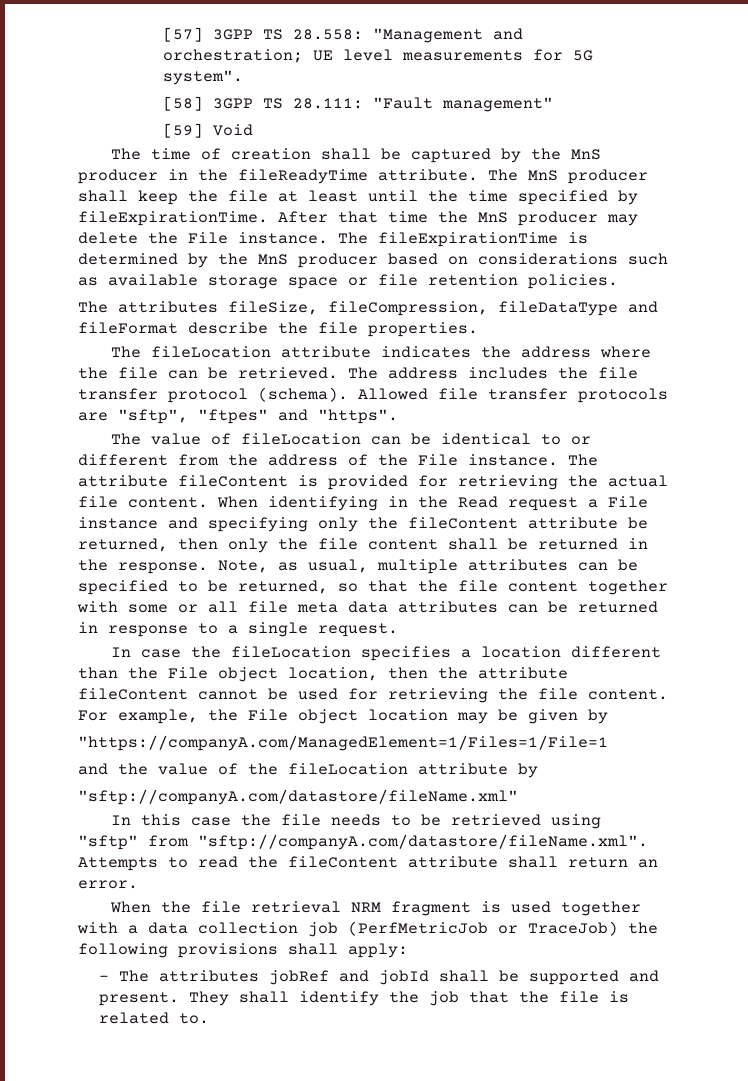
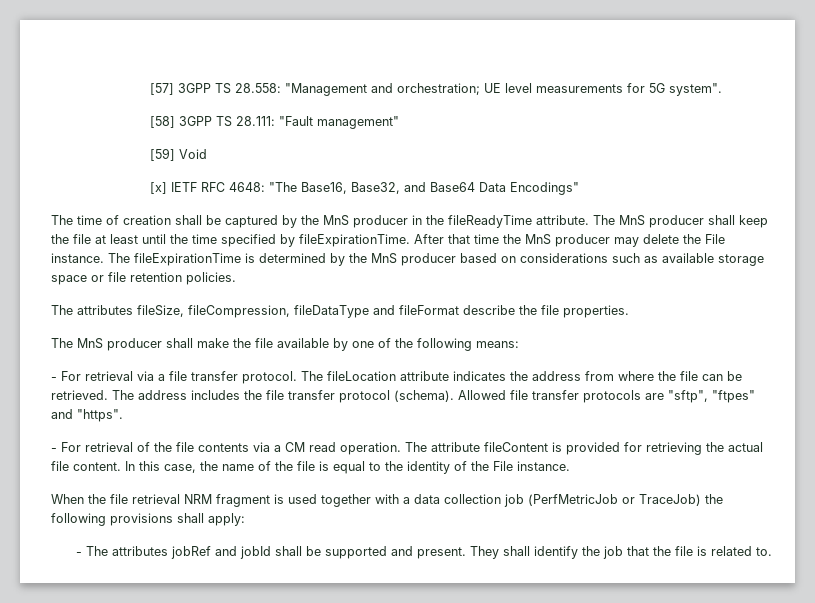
+ [x] IETF RFC 4648: "The Base16, Base32, and Base64 Data Encodings"
- The fileLocation attribute indicates the address where the file can be retrieved.
+ The MnS producer shall make the file available by one of the following means:
+ - For retrieval via a file transfer protocol. The fileLocation attribute indicates the address from where the file can be retrieved.
- The value of fileLocation can be identical to or different from the address of the File instance.
+ - For retrieval of the file contents via a CM read operation.
- When identifying in the Read request a File instance and specifying only the fileContent attribute be returned, then only the file content shall be returned in the response. Note, as usual, multiple attributes can be specified to be returned, so that the file content together with some or all file meta data attributes can be returned in response to a single request.
- In case the fileLocation specifies a location different than the File object location, then the attribute fileContent cannot be used for retrieving the file content. For example, the File object location may be given by
- "https://companyA.com/ManagedElement=1/Files=1/File=1
- and the value of the fileLocation attribute by
- "sftp://companyA.com/datastore/fileName.xml"
- In this case the file needs to be retrieved using "sftp" from "sftp://companyA.com/datastore/fileName.xml". Attempts to read the fileContent attribute shall return an error.
+ In this case, the name of the file is equal to the identity of the File instance.

